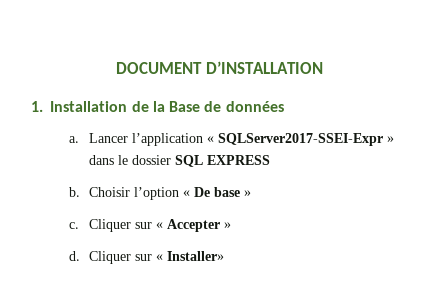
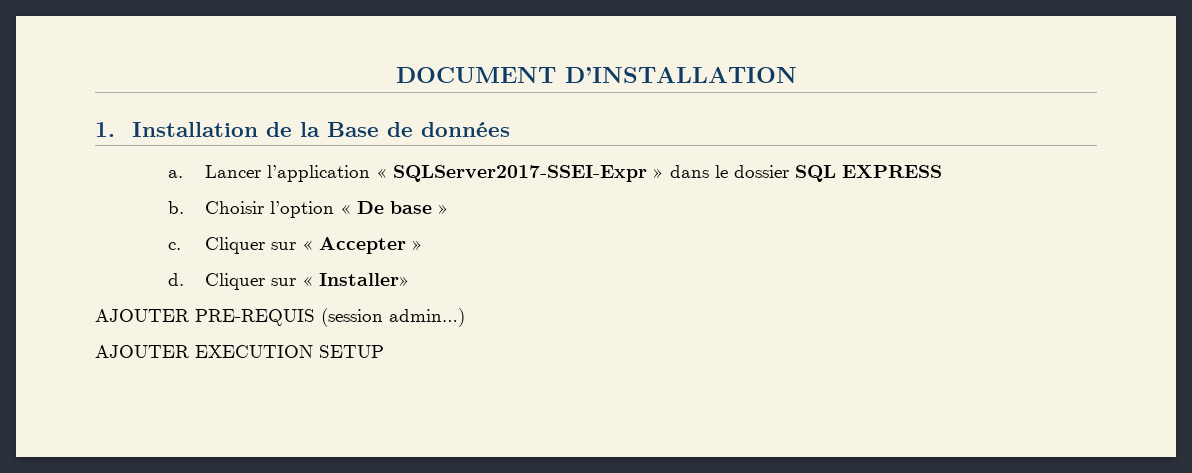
+ AJOUTER PRE-REQUIS (session admin…)
+ AJOUTER EXECUTION SETUP

